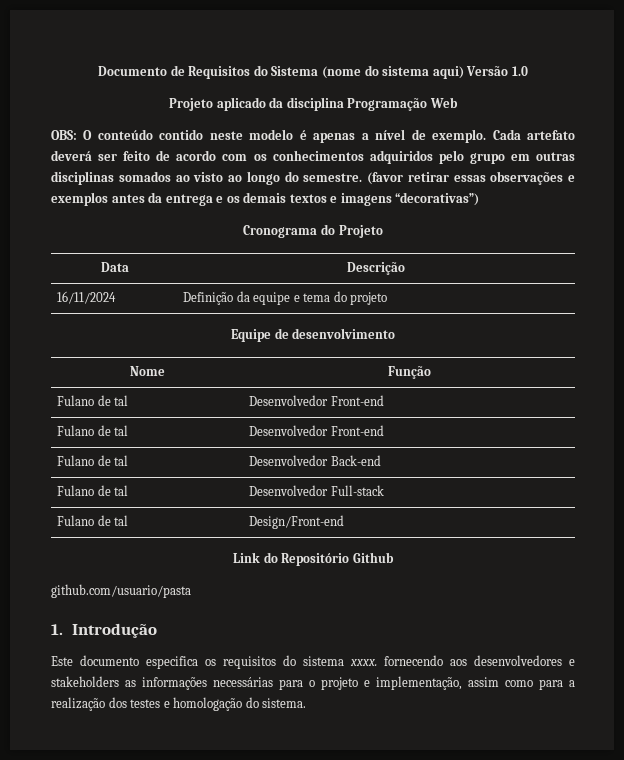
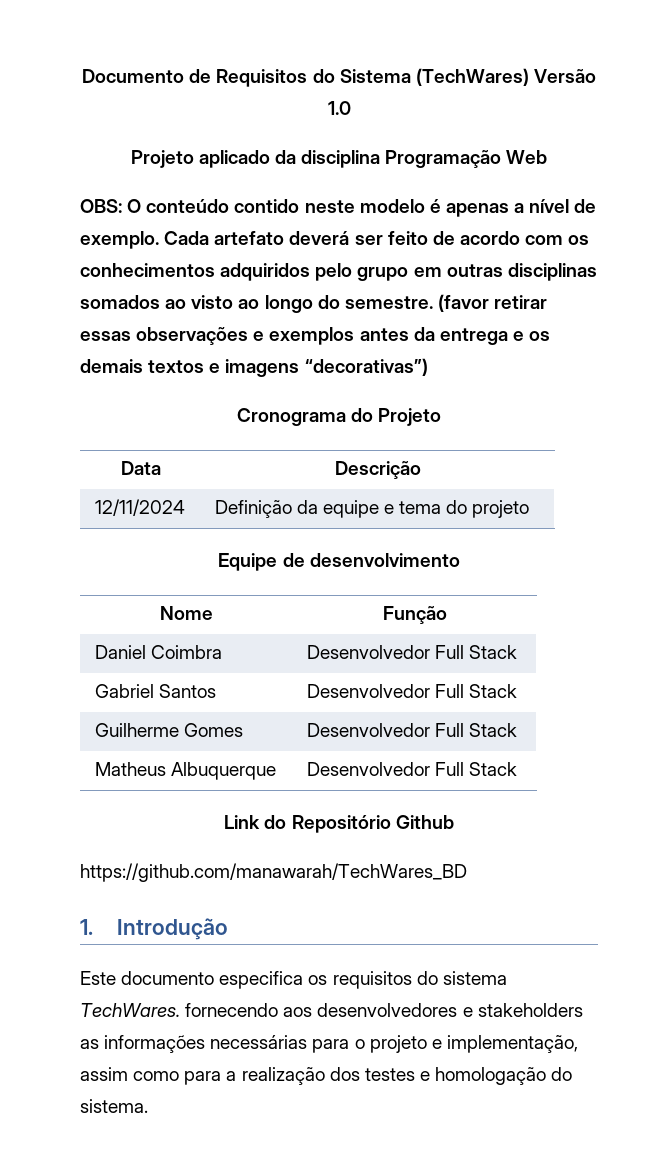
- Documento de Requisitos do Sistema (nome do sistema aqui) Versão 1.0
+ Documento de Requisitos do Sistema (TechWares) Versão 1.0
- 16/11/2024 | Definição da equipe e tema do projeto
+ 12/11/2024 | Definição da equipe e tema do projeto
  Nome | Função
- Fulano de tal | Desenvolvedor Front-end
- Fulano de tal | Desenvolvedor Front-end
- Fulano de tal | Desenvolvedor Back-end
- Fulano de tal | Desenvolvedor Full-stack
- Fulano de tal | Design/Front-end
+ Daniel Coimbra | Desenvolvedor Full Stack
+ Gabriel Santos | Desenvolvedor Full Stack
+ Guilherme Gomes | Desenvolvedor Full Stack
+ Matheus Albuquerque | Desenvolvedor Full Stack
- github.com/usuario/pasta
+ https://github.com/manawarah/TechWares_BD
- Este documento especifica os requisitos do sistema xxxx. fornecendo aos desenvolvedores e stakeholders as informações necessárias para o projeto e implementação, assim como para a realização dos testes e homologação do sistema.
+ Este documento especifica os requisitos do sistema TechWares. fornecendo aos desenvolvedores e stakeholders as informações necessárias para o projeto e implementação, assim como para a realização dos testes e homologação do sistema.

